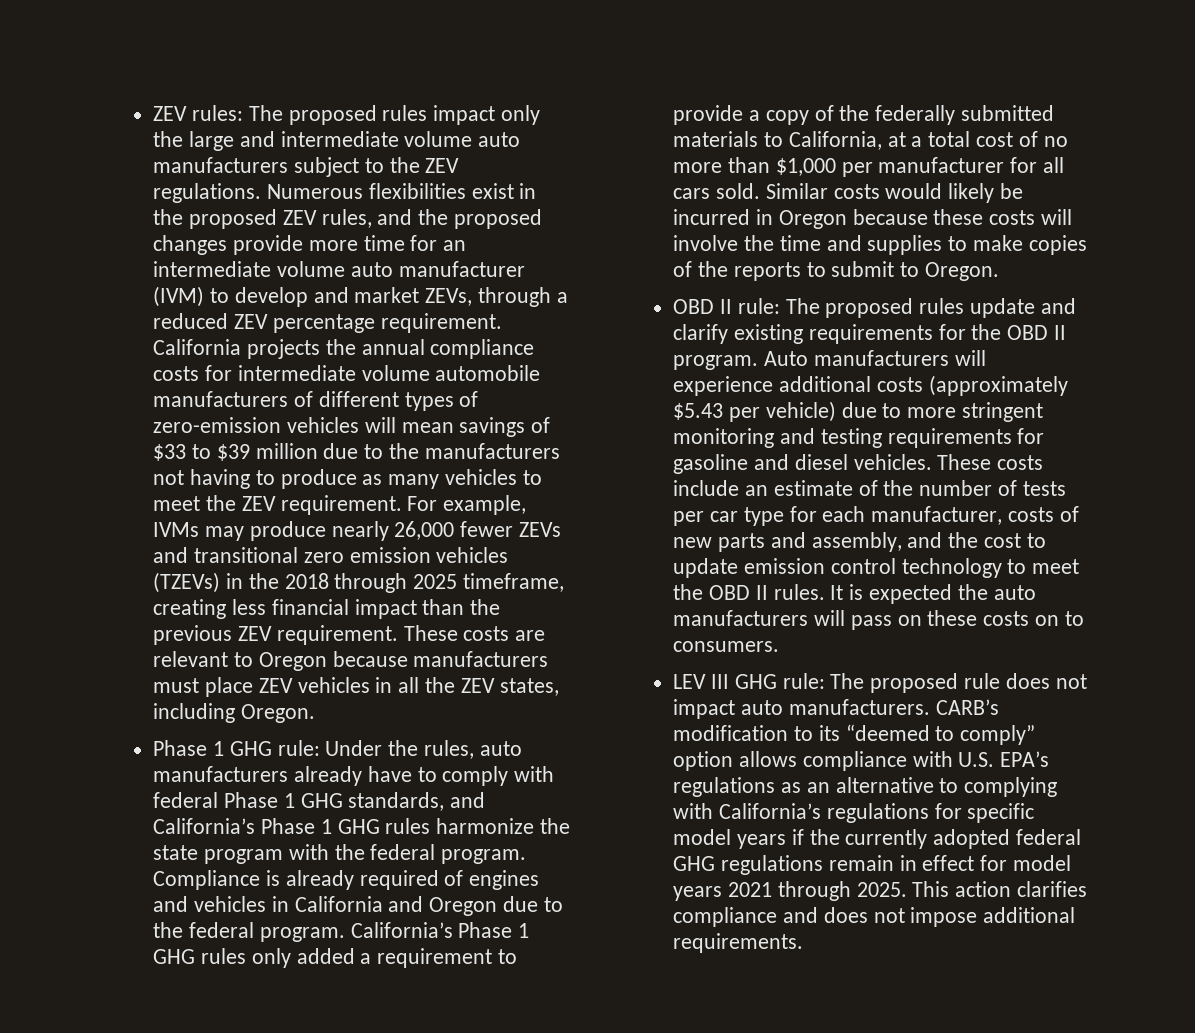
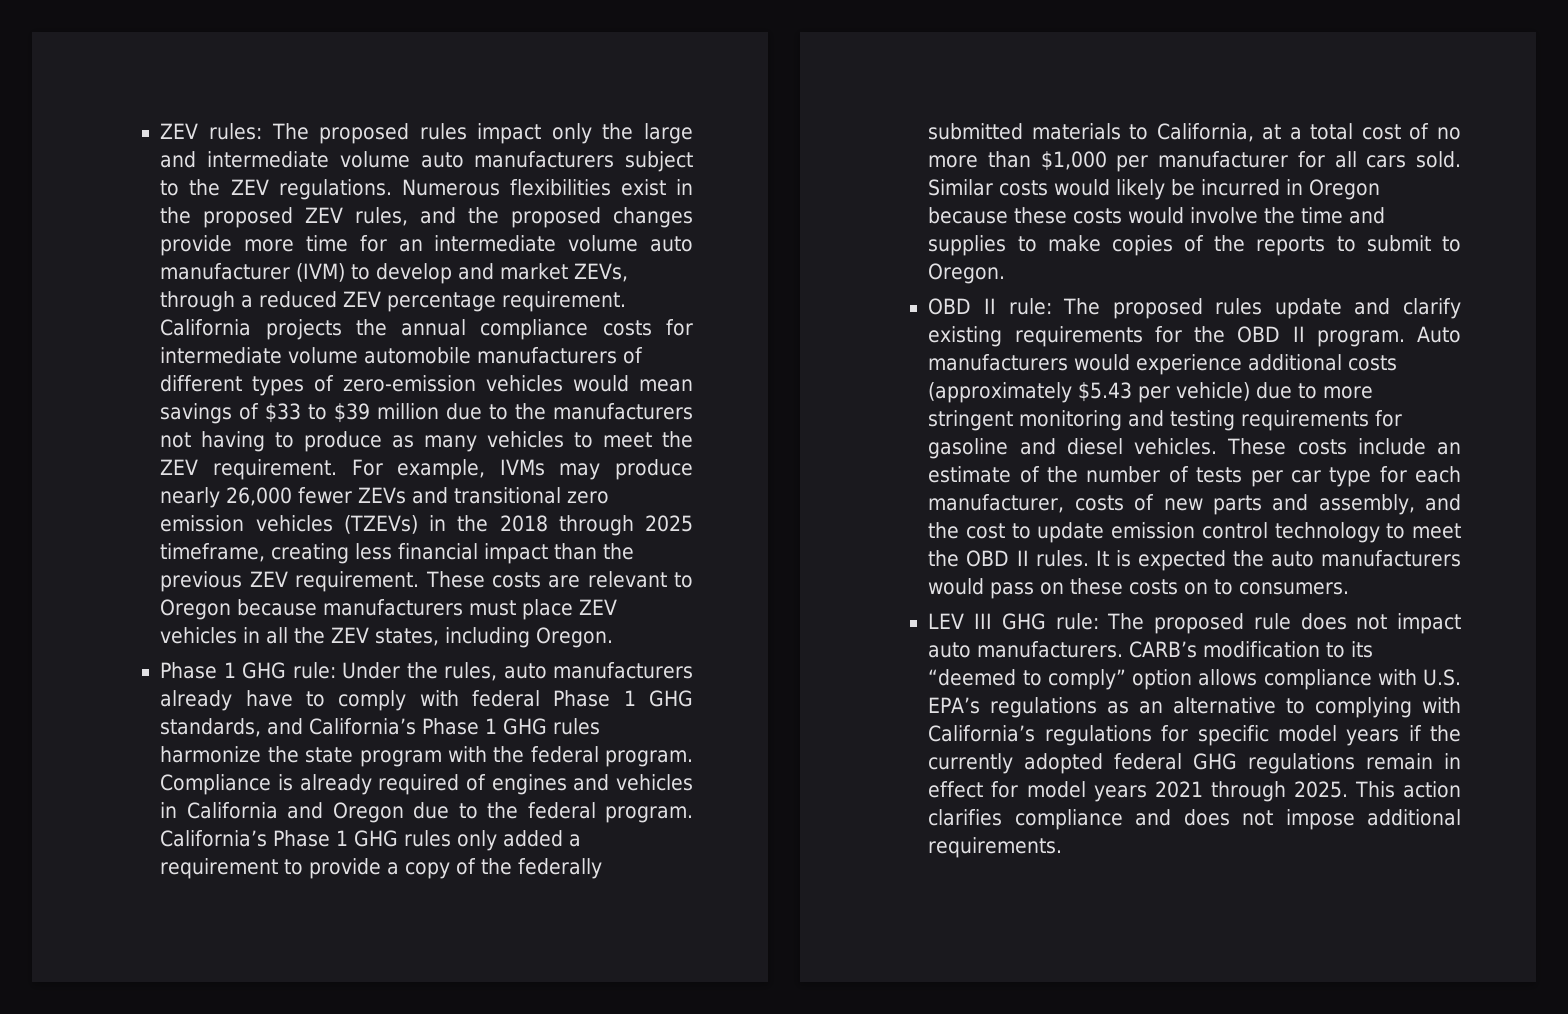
- California projects the annual compliance costs for intermediate volume automobile manufacturers of different types of zero-emission vehicles will mean savings of $33 to $39 million due to the manufacturers not having to produce as many vehicles to meet the ZEV requirement.
+ California projects the annual compliance costs for intermediate volume automobile manufacturers of different types of zero-emission vehicles would mean savings of $33 to $39 million due to the manufacturers not having to produce as many vehicles to meet the ZEV requirement.
- Similar costs would likely be incurred in Oregon because these costs will involve the time and supplies to make copies of the reports to submit to Oregon.
+ Similar costs would likely be incurred in Oregon because these costs would involve the time and supplies to make copies of the reports to submit to Oregon.
- Auto manufacturers will experience additional costs (approximately $5.43 per vehicle) due to more stringent monitoring and testing requirements for gasoline and diesel vehicles.
+ Auto manufacturers would experience additional costs (approximately $5.43 per vehicle) due to more stringent monitoring and testing requirements for gasoline and diesel vehicles.
- It is expected the auto manufacturers will pass on these costs on to consumers.
+ It is expected the auto manufacturers would pass on these costs on to consumers.

